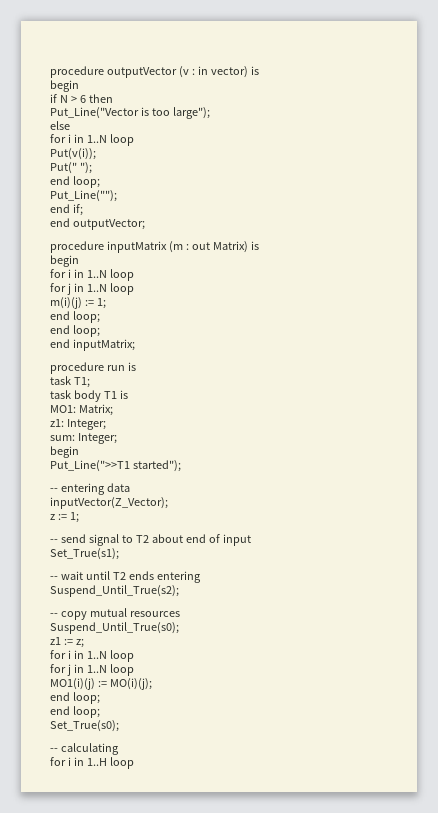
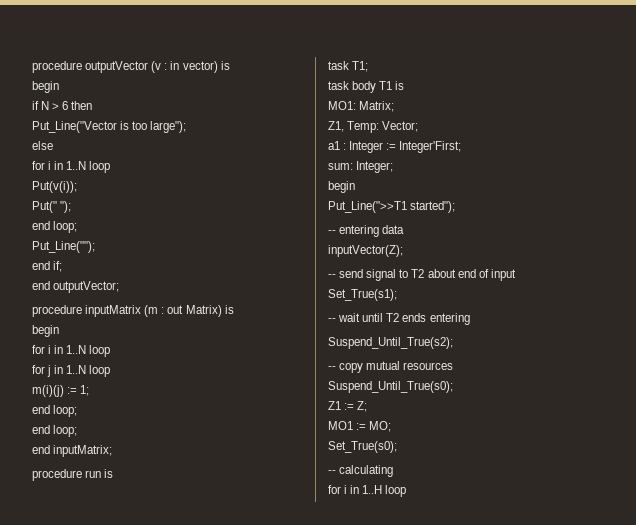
- z1: Integer;
+ Z1, Temp: Vector;
+ a1 : Integer := Integer'First;
- inputVector(Z_Vector);
- z := 1;
+ inputVector(Z);
- z1 := z;
- for i in 1..N loop
- for j in 1..N loop
- MO1(i)(j) := MO(i)(j);
- end loop;
- end loop;
+ Z1 := Z;
+ MO1 := MO;

